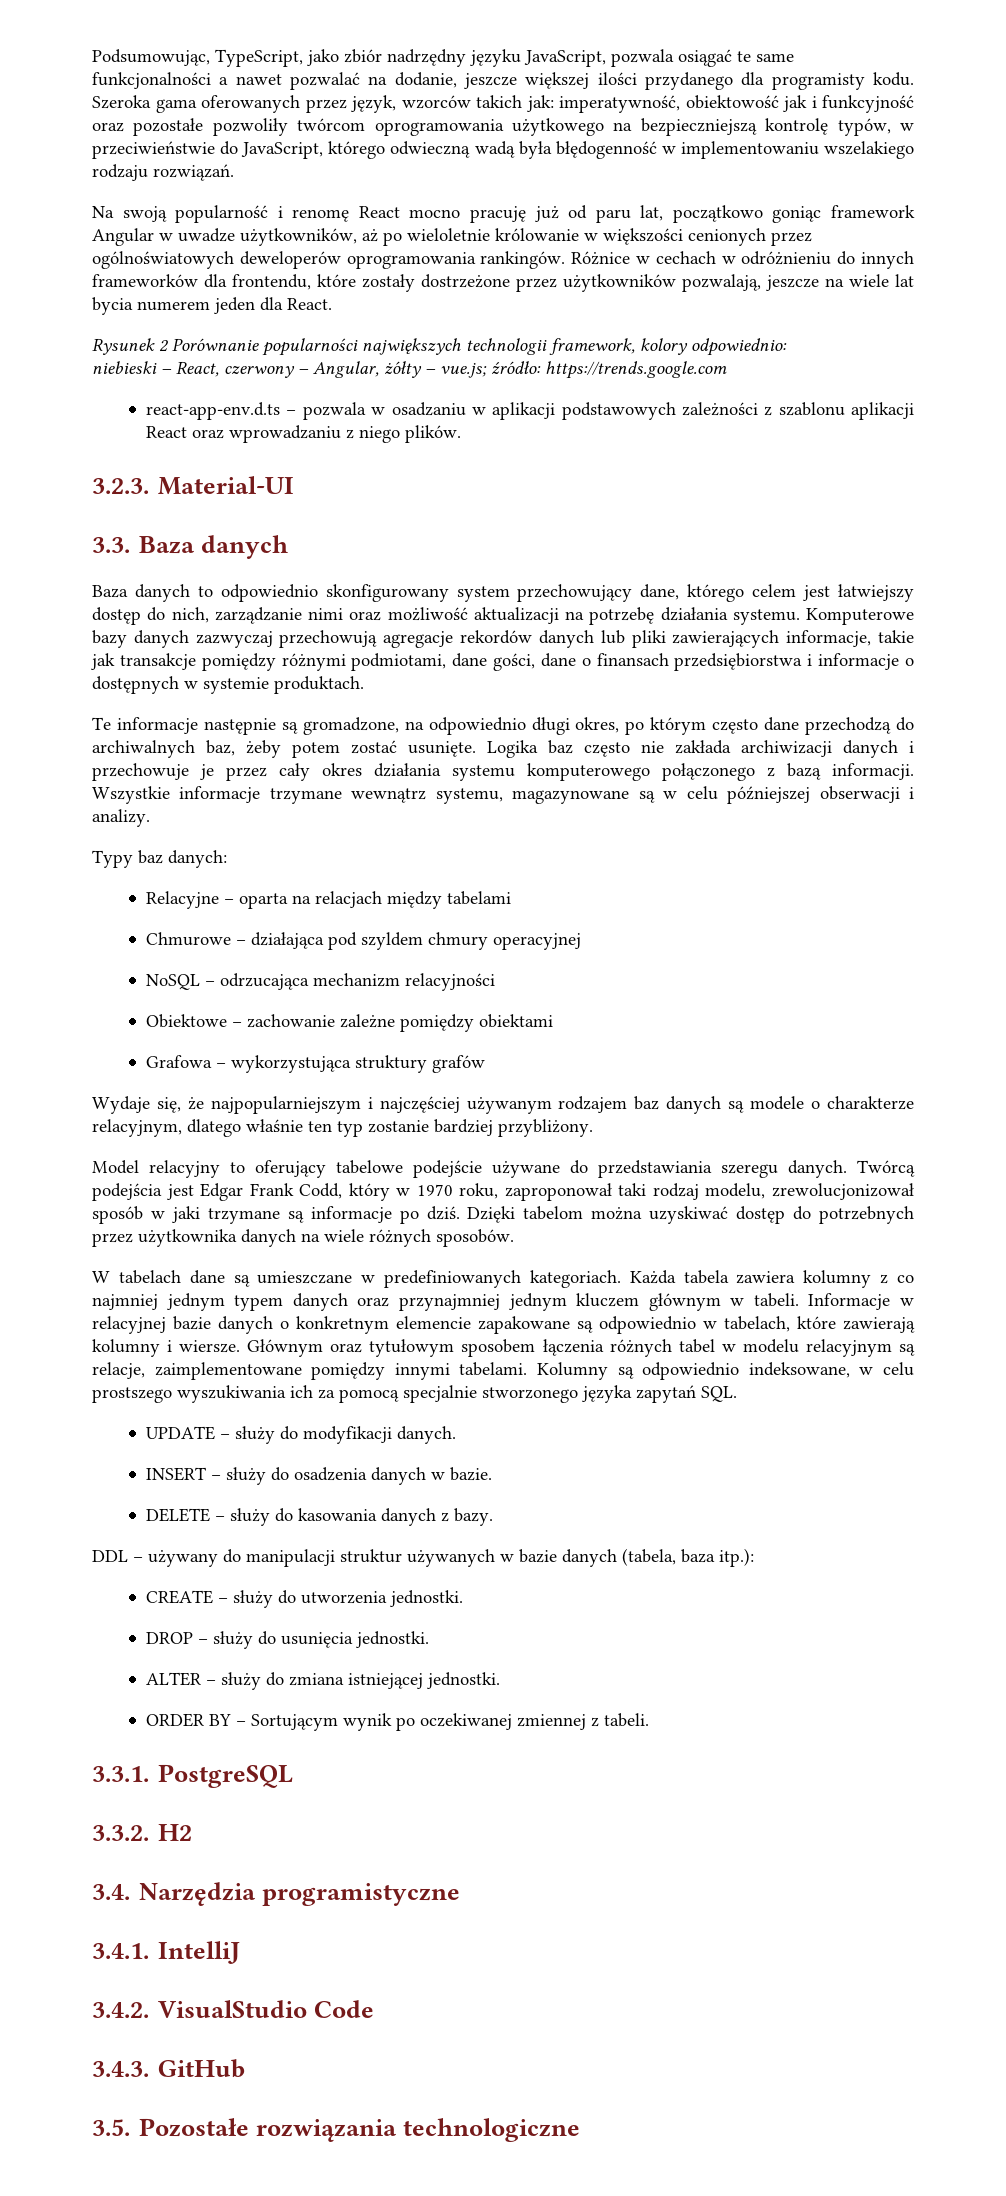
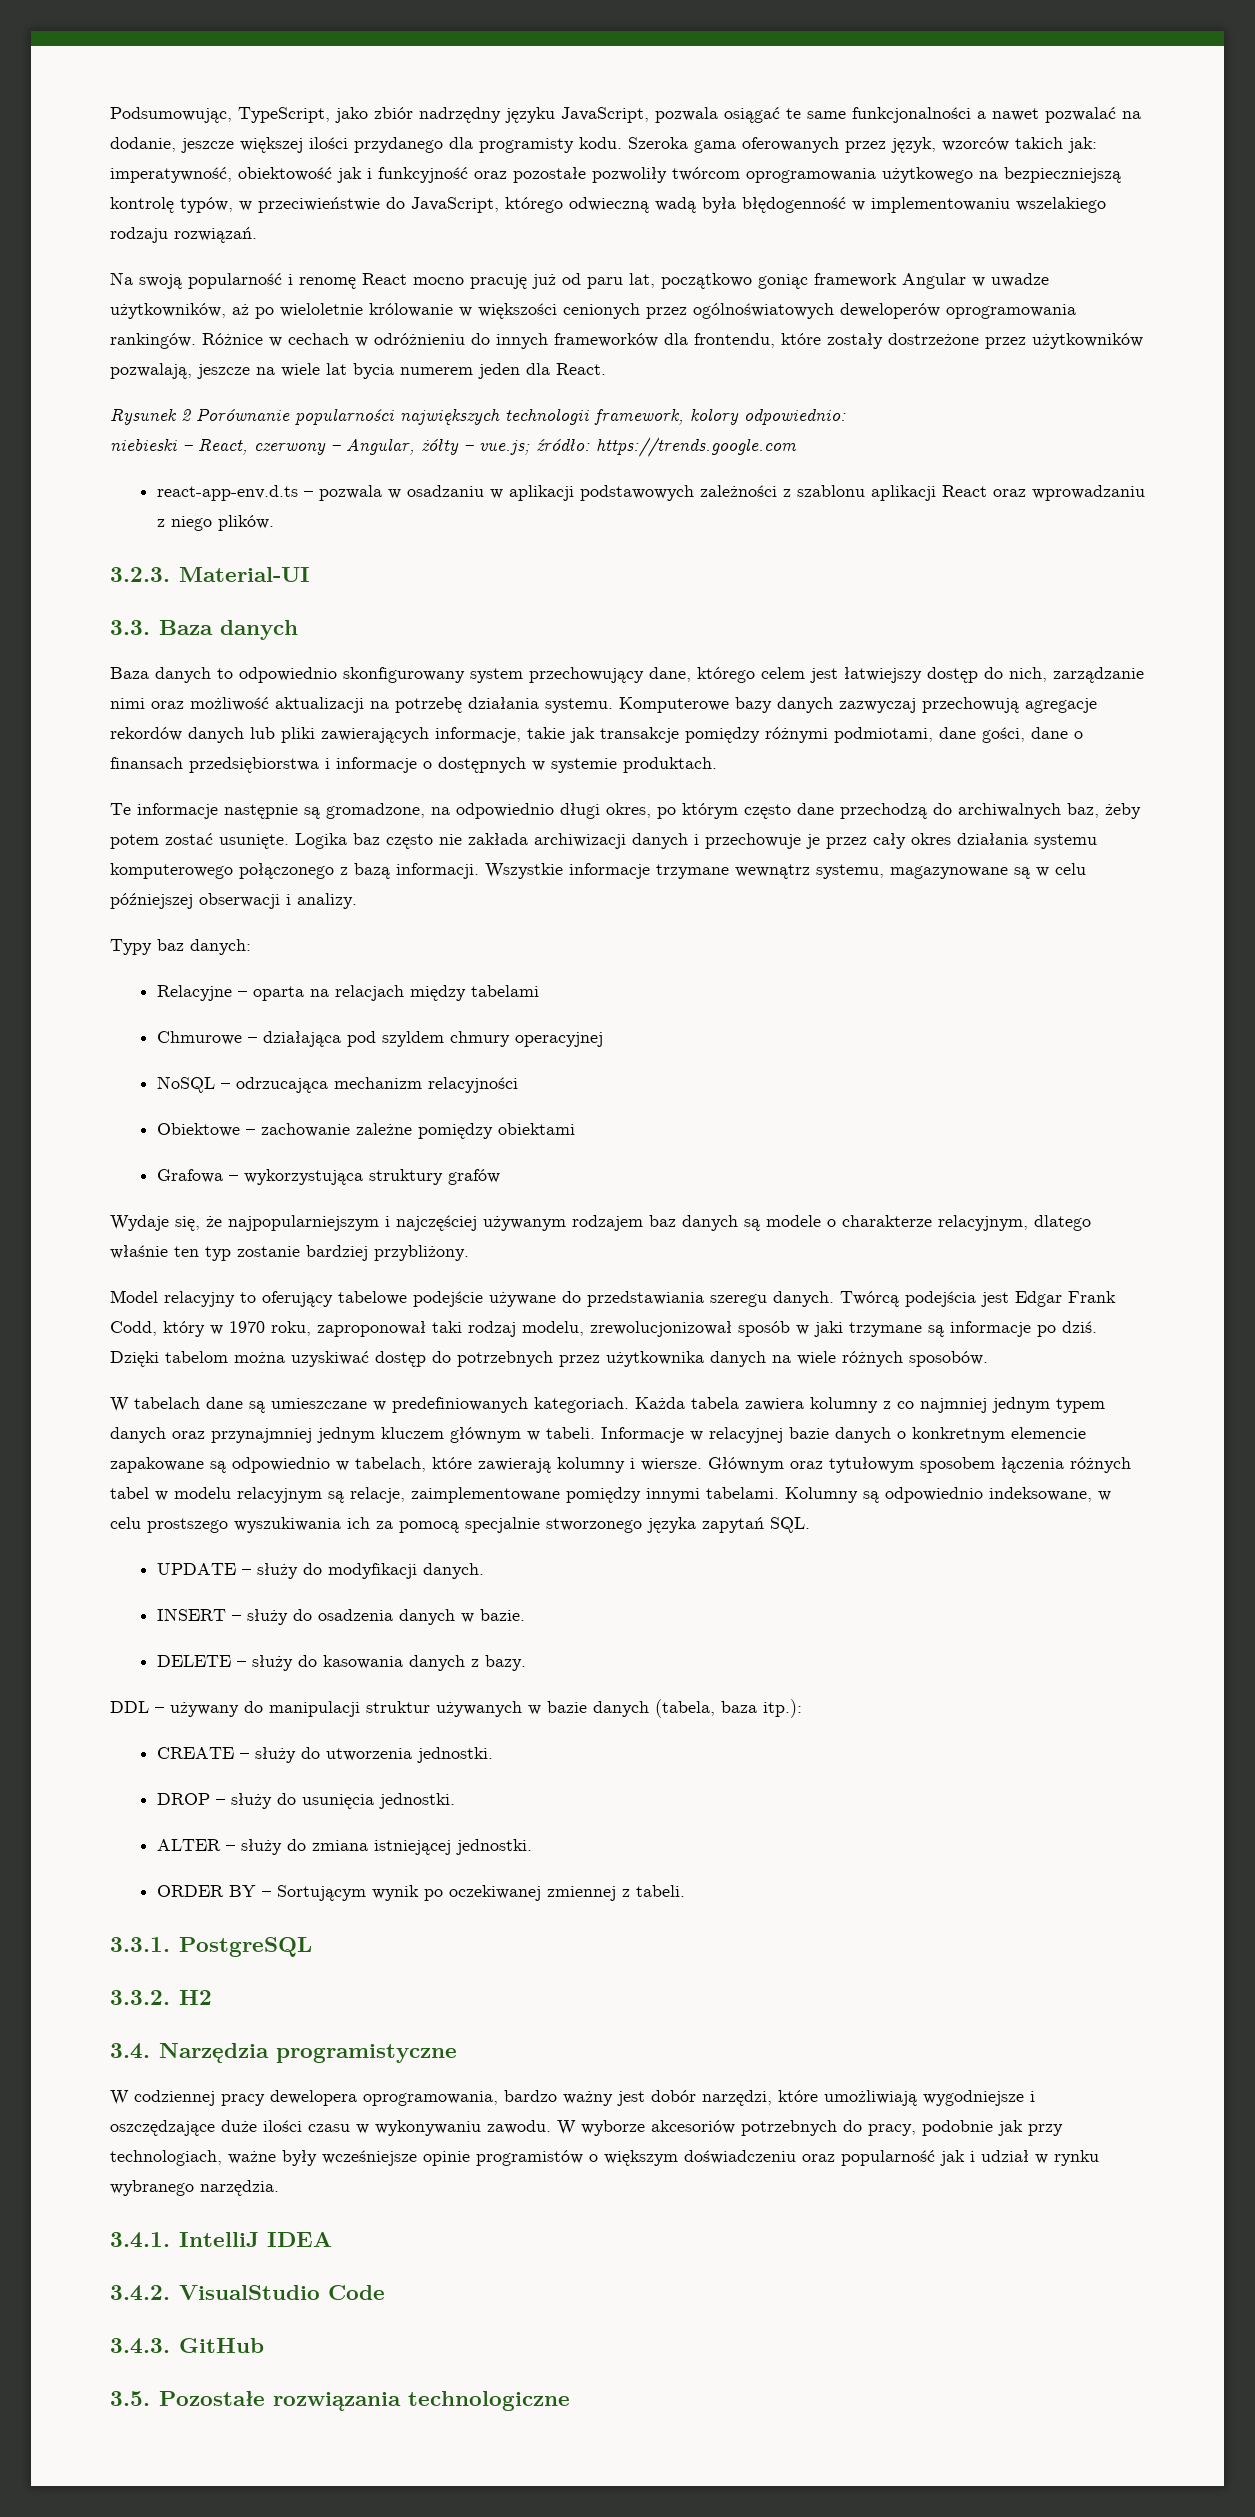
+ W codziennej pracy dewelopera oprogramowania, bardzo ważny jest dobór narzędzi, które umożliwiają wygodniejsze i oszczędzające duże ilości czasu w wykonywaniu zawodu. W wyborze akcesoriów potrzebnych do pracy, podobnie jak przy technologiach, ważne były wcześniejsze opinie programistów o większym doświadczeniu oraz popularność jak i udział w rynku wybranego narzędzia.
- 3.4.1. IntelliJ
+ 3.4.1. IntelliJ IDEA

